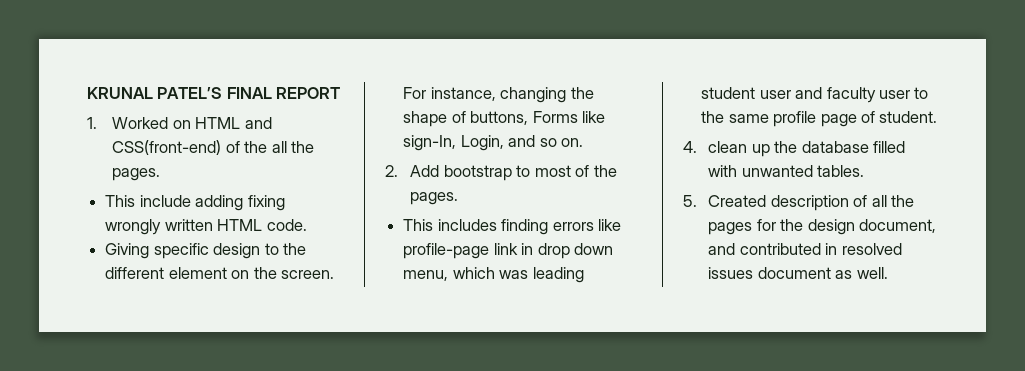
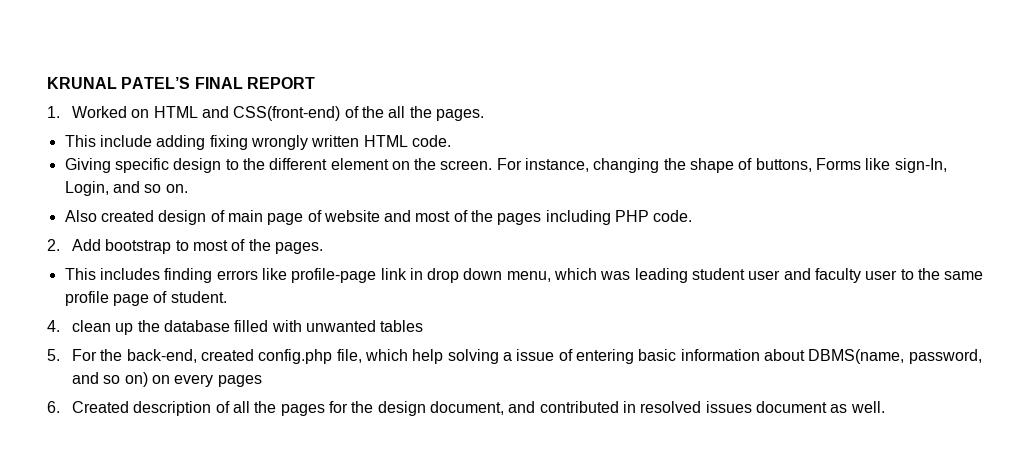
+ Also created design of main page of website and most of the pages including PHP code.
- 4. clean up the database filled with unwanted tables.
- 5. Created description of all the pages for the design document, and contributed in resolved issues document as well.
+ 4. clean up the database filled with unwanted tables
+ 5. For the back-end, created config.php file, which help solving a issue of entering basic information about DBMS(name, password, and so on) on every pages
+ 6. Created description of all the pages for the design document, and contributed in resolved issues document as well.

